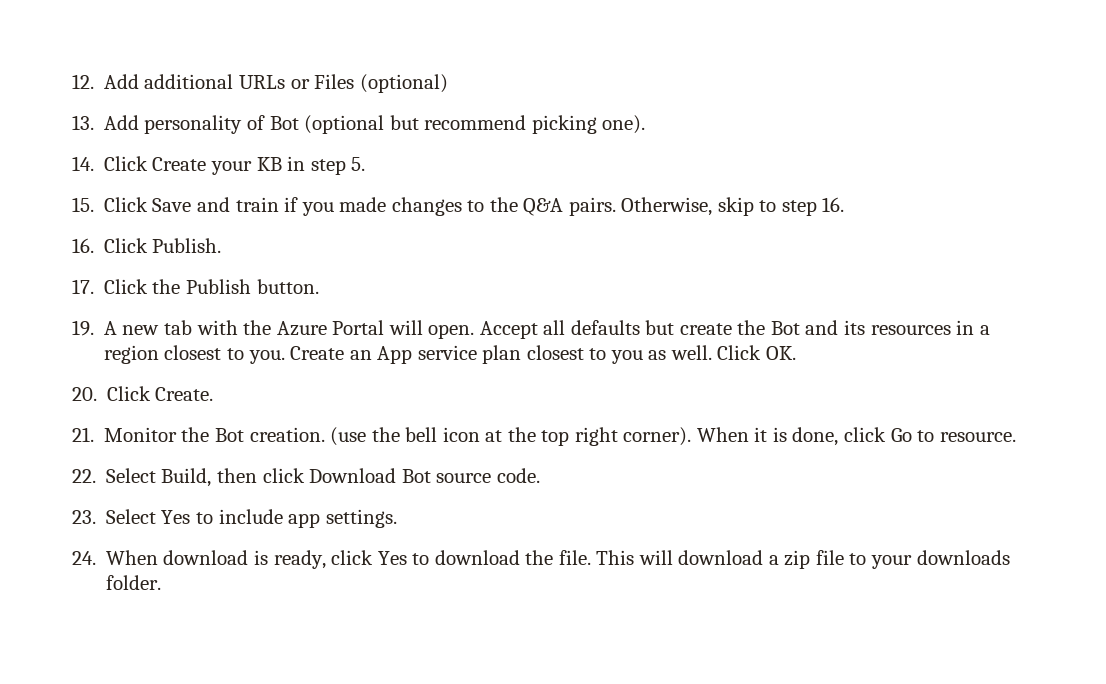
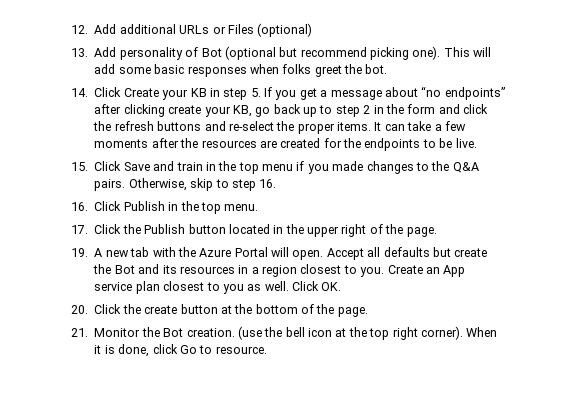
+ This will add some basic responses when folks greet the bot.
- 14. Click Create your KB in step 5.
+ 14. Click Create your KB in step 5. If you get a message about “no endpoints” after clicking create your KB, go back up to step 2 in the form and click the refresh buttons and re-select the proper items. It can take a few moments after the resources are created for the endpoints to be live.
- 15. Click Save and train if you made changes to the Q&A pairs.
+ 15. Click Save and train in the top menu if you made changes to the Q&A pairs.
- 16. Click Publish.
+ 16. Click Publish in the top menu.
- 17. Click the Publish button.
+ 17. Click the Publish button located in the upper right of the page.
- 20. Click Create.
+ 20. Click the create button at the bottom of the page.
- 22. Select Build, then click Download Bot source code.
- 23. Select Yes to include app settings.
- 24. When download is ready, click Yes to download the file. This will download a zip file to your downloads folder.

